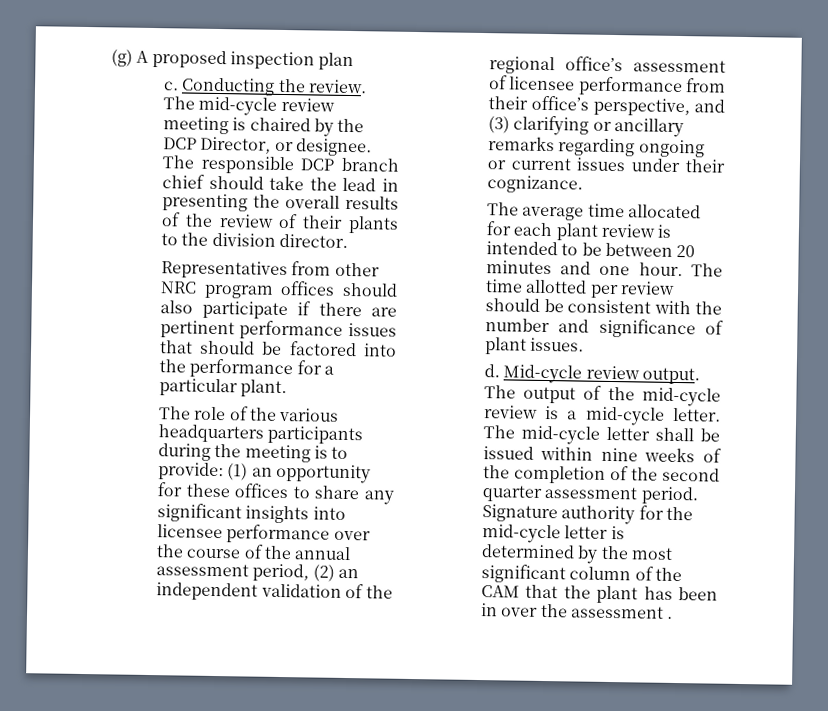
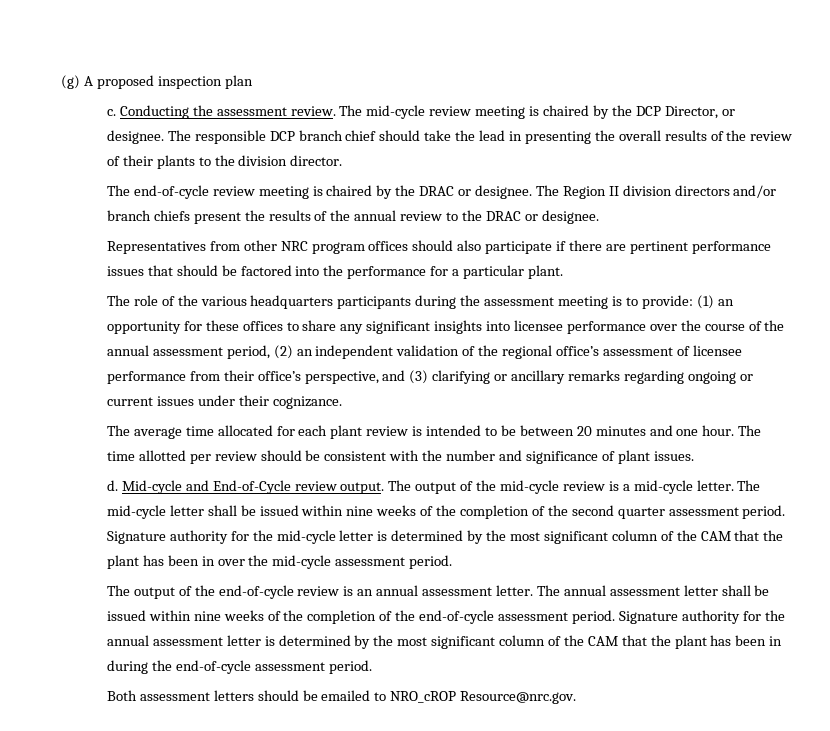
- Conducting the review.
+ Conducting the assessment review.
+ The end-of-cycle review meeting is chaired by the DRAC or designee. The Region II division directors and/or branch chiefs present the results of the annual review to the DRAC or designee.
- The role of the various headquarters participants during the meeting is to provide:
+ The role of the various headquarters participants during the assessment meeting is to provide:
- Mid-cycle review output.
+ Mid-cycle and End-of-Cycle review output.
- Signature authority for the mid-cycle letter is determined by the most significant column of the CAM that the plant has been in over the assessment .
+ Signature authority for the mid-cycle letter is determined by the most significant column of the CAM that the plant has been in over the mid-cycle assessment period.
+ The output of the end-of-cycle review is an annual assessment letter. The annual assessment letter shall be issued within nine weeks of the completion of the end-of-cycle assessment period. Signature authority for the annual assessment letter is determined by the most significant column of the CAM that the plant has been in during the end-of-cycle assessment period.
+ Both assessment letters should be emailed to NRO_cROP Resource@nrc.gov.

